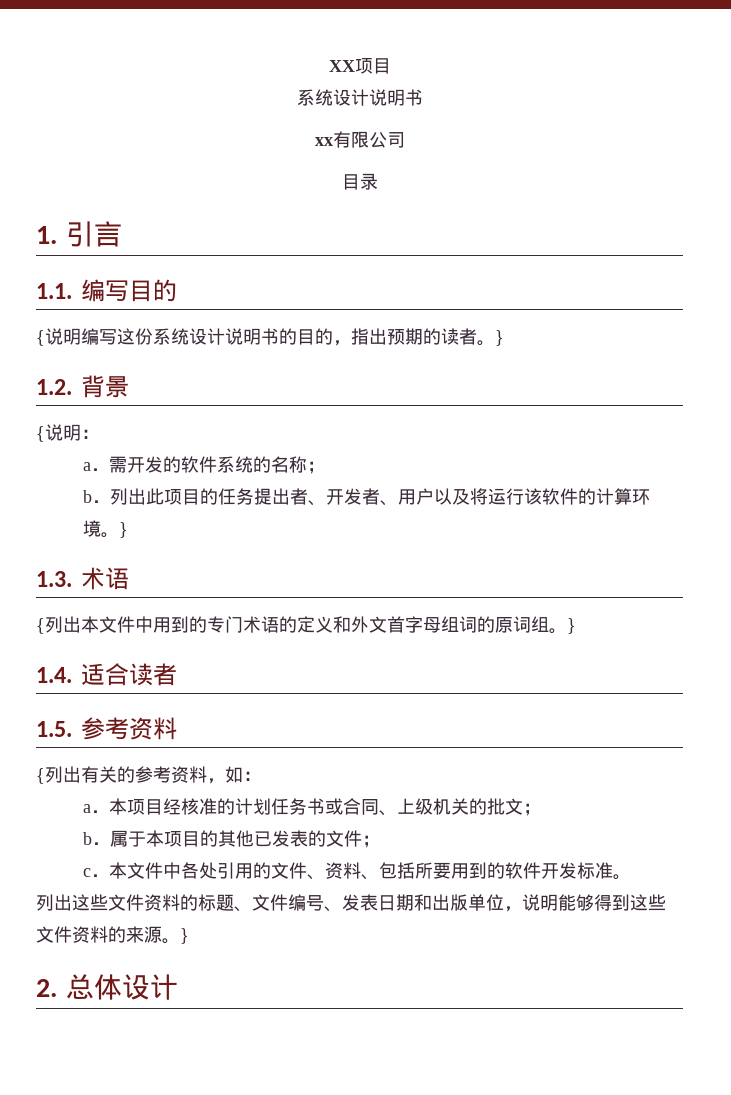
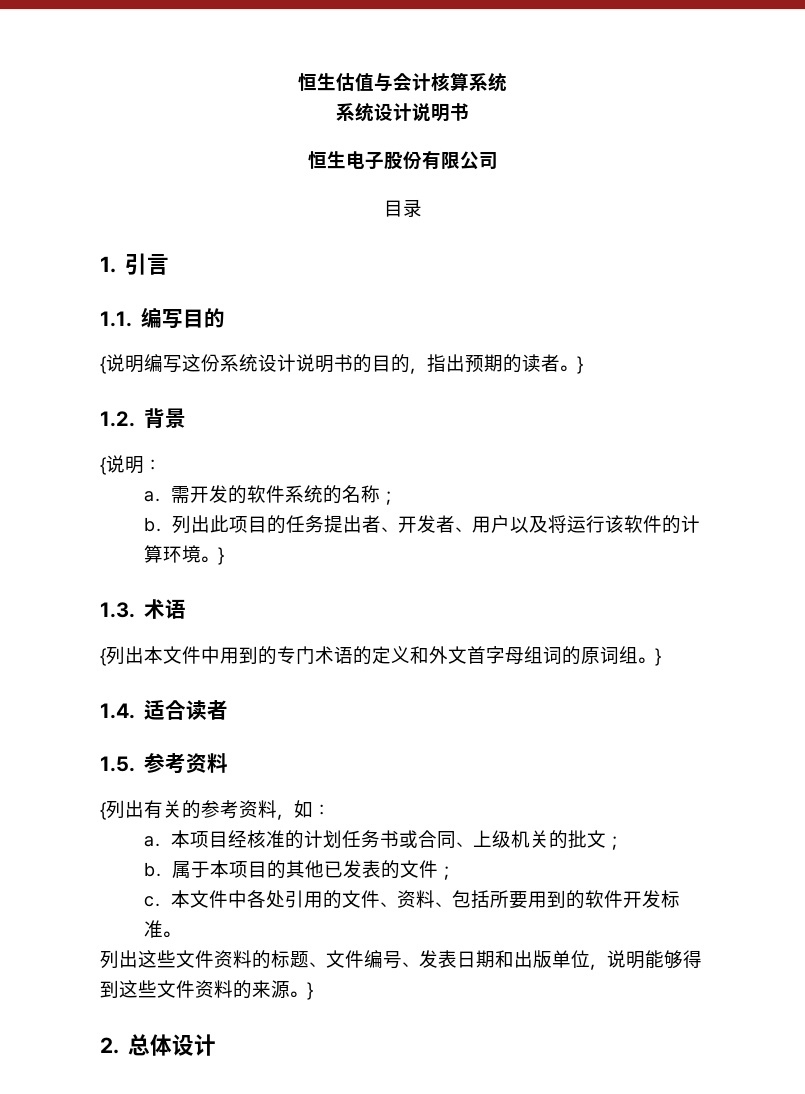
- XX项目
+ 恒生估值与会计核算系统
- xx有限公司
+ 恒生电子股份有限公司

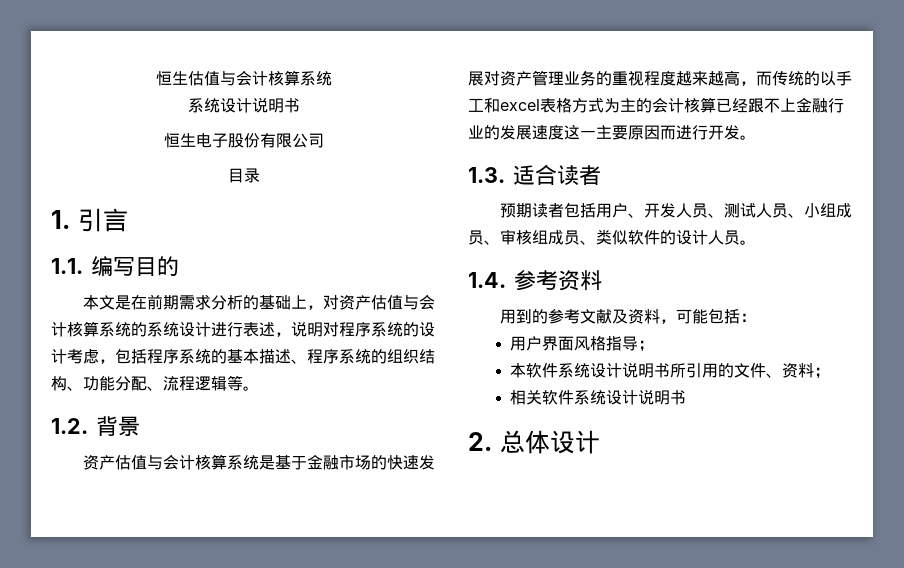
- {说明编写这份系统设计说明书的目的，指出预期的读者。}
+ 本文是在前期需求分析的基础上，对资产估值与会计核算系统的系统设计进行表述，说明对程序系统的设计考虑，包括程序系统的基本描述、程序系统的组织结构、功能分配、流程逻辑等。
  1.2.背景
- {说明：
- a．需开发的软件系统的名称；
- b．列出此项目的任务提出者、开发者、用户以及将运行该软件的计算环境。}
- 1.3.术语
- {列出本文件中用到的专门术语的定义和外文首字母组词的原词组。}
- 1.4.适合读者
- 1.5.参考资料
- {列出有关的参考资料，如：
- a．本项目经核准的计划任务书或合同、上级机关的批文；
- b．属于本项目的其他已发表的文件；
- c．本文件中各处引用的文件、资料、包括所要用到的软件开发标准。
- 列出这些文件资料的标题、文件编号、发表日期和出版单位，说明能够得到这些文件资料的来源。}
+ 资产估值与会计核算系统是基于金融市场的快速发展对资产管理业务的重视程度越来越高，而传统的以手工和excel表格方式为主的会计核算已经跟不上金融行业的发展速度这一主要原因而进行开发。
+ 1.3.适合读者
+ 预期读者包括用户、开发人员、测试人员、小组成员、审核组成员、类似软件的设计人员。
+ 1.4.参考资料
+ 用到的参考文献及资料，可能包括：
+ 用户界面风格指导；
+ 本软件系统设计说明书所引用的文件、资料；
+ 相关软件系统设计说明书

